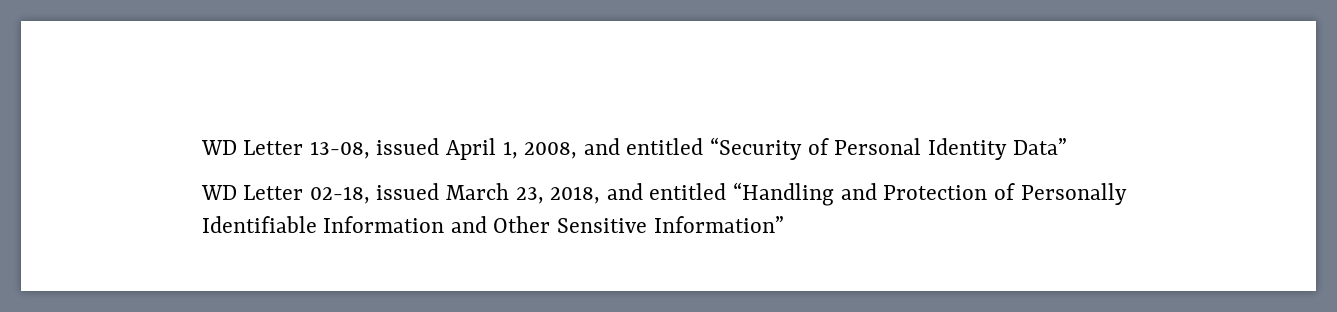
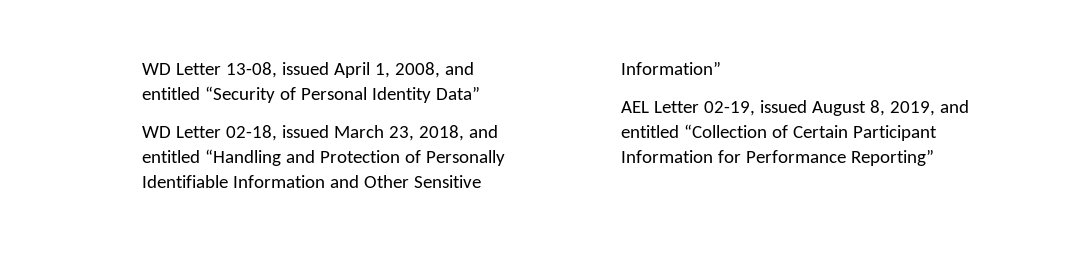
+ AEL Letter 02-19, issued August 8, 2019, and entitled “Collection of Certain Participant Information for Performance Reporting”

